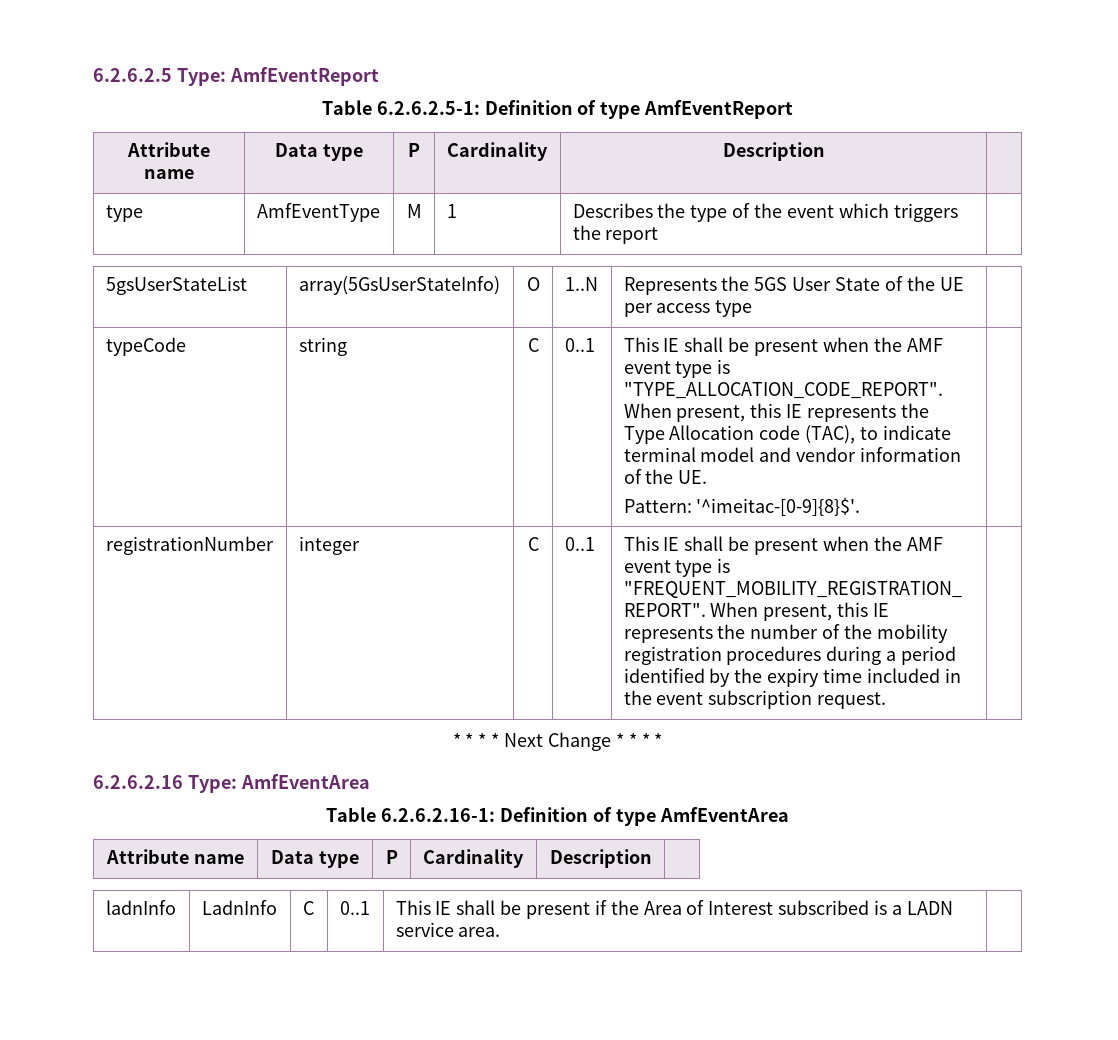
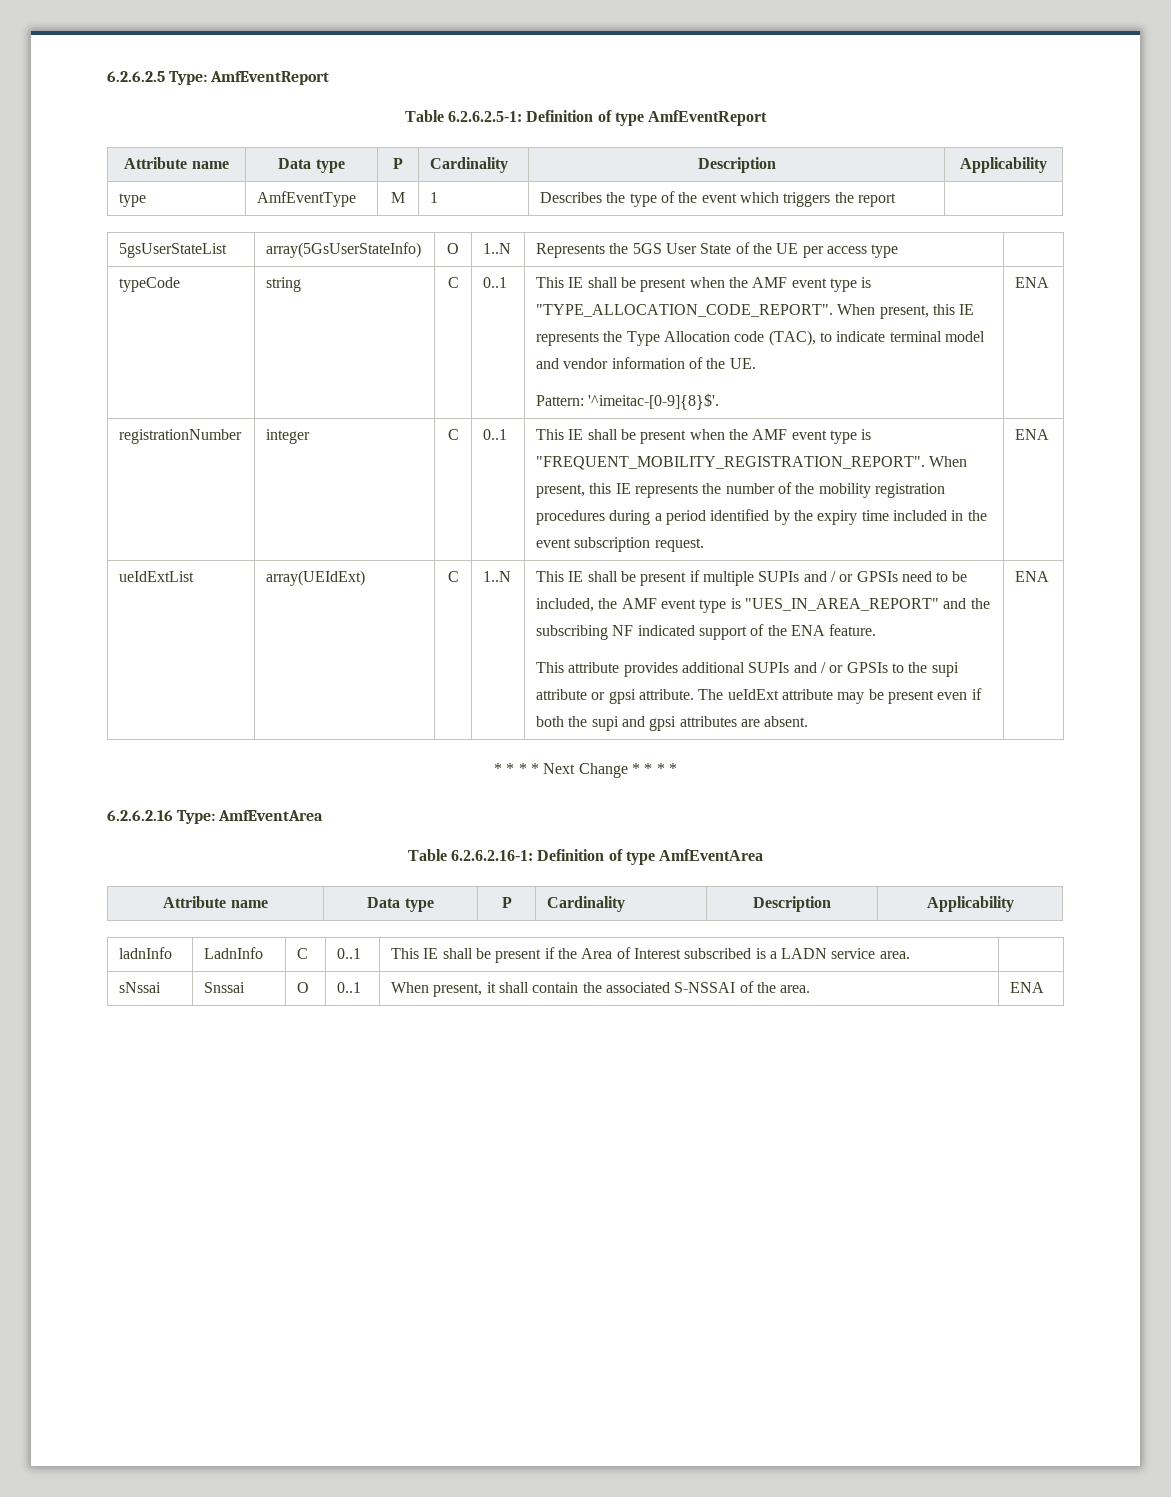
  Table 6.2.6.2.5-1: Definition of type AmfEventReport
- Attribute name | Data type | P | Cardinality | Description |
+ Attribute name | Data type | P | Cardinality | Description | Applicability
  typeCode | string | C | 0..1 | This IE shall be present when the AMF event type is "TYPE_ALLOCATION_CODE_REPORT". When present, this IE represents the Type Allocation code (TAC), to indicate terminal model and vendor information of the UE.
- Pattern: '^imeitac-[0-9]{8}$'. |
+ Pattern: '^imeitac-[0-9]{8}$'. | ENA
- When present, this IE represents the number of the mobility registration procedures during a period identified by the expiry time included in the event subscription request.
+ When present, this IE represents the number of the mobility registration procedures during a period identified by the expiry time included in the event subscription request. | ENA
+ ueIdExtList | array(UEIdExt) | C | 1..N | This IE shall be present if multiple SUPIs and / or GPSIs need to be included, the AMF event type is "UES_IN_AREA_REPORT" and the subscribing NF indicated support of the ENA feature.
+ This attribute provides additional SUPIs and / or GPSIs to the supi attribute or gpsi attribute. The ueIdExt attribute may be present even if both the supi and gpsi attributes are absent. | ENA
  Table 6.2.6.2.16-1: Definition of type AmfEventArea
- Attribute name | Data type | P | Cardinality | Description |
+ Attribute name | Data type | P | Cardinality | Description | Applicability
+ sNssai | Snssai | O | 0..1 | When present, it shall contain the associated S-NSSAI of the area. | ENA

